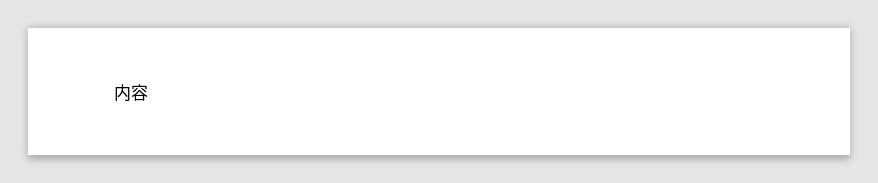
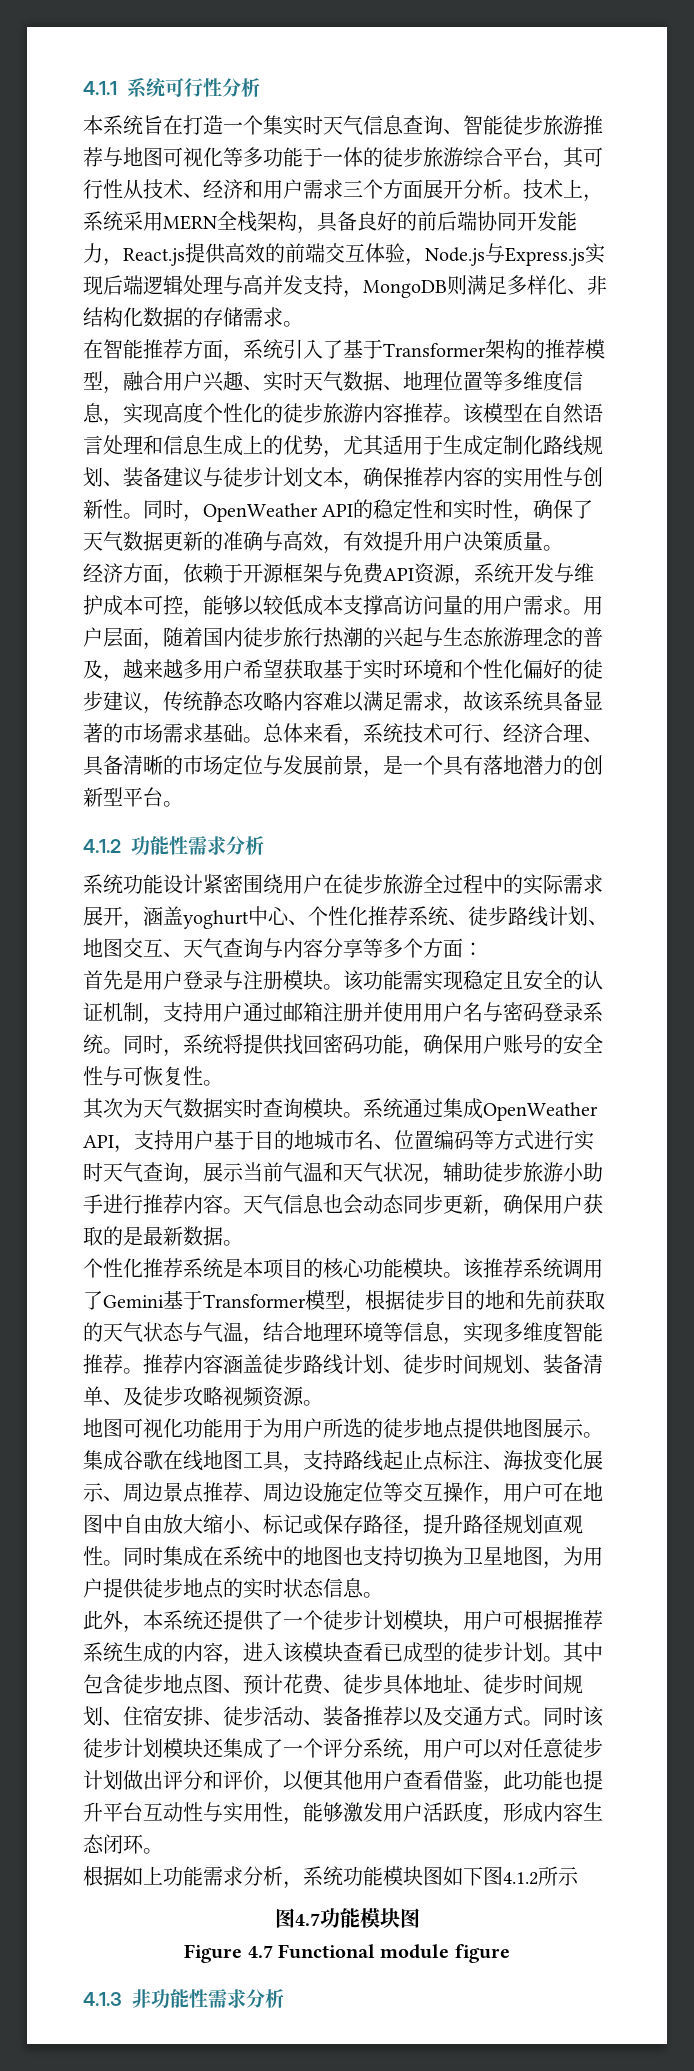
- 内容
+ 4.1.1系统可行性分析
+ 本系统旨在打造一个集实时天气信息查询、智能徒步旅游推荐与地图可视化等多功能于一体的徒步旅游综合平台，其可行性从技术、经济和用户需求三个方面展开分析。技术上，系统采用MERN全栈架构，具备良好的前后端协同开发能力，React.js提供高效的前端交互体验，Node.js与Express.js实现后端逻辑处理与高并发支持，MongoDB则满足多样化、非结构化数据的存储需求。
+ 在智能推荐方面，系统引入了基于Transformer架构的推荐模型，融合用户兴趣、实时天气数据、地理位置等多维度信息，实现高度个性化的徒步旅游内容推荐。该模型在自然语言处理和信息生成上的优势，尤其适用于生成定制化路线规划、装备建议与徒步计划文本，确保推荐内容的实用性与创新性。同时，OpenWeather API的稳定性和实时性，确保了天气数据更新的准确与高效，有效提升用户决策质量。
+ 经济方面，依赖于开源框架与免费API资源，系统开发与维护成本可控，能够以较低成本支撑高访问量的用户需求。用户层面，随着国内徒步旅行热潮的兴起与生态旅游理念的普及，越来越多用户希望获取基于实时环境和个性化偏好的徒步建议，传统静态攻略内容难以满足需求，故该系统具备显著的市场需求基础。总体来看，系统技术可行、经济合理、具备清晰的市场定位与发展前景，是一个具有落地潜力的创新型平台。
+ 4.1.2功能性需求分析
+ 系统功能设计紧密围绕用户在徒步旅游全过程中的实际需求展开，涵盖yoghurt中心、个性化推荐系统、徒步路线计划、地图交互、天气查询与内容分享等多个方面：
+ 首先是用户登录与注册模块。该功能需实现稳定且安全的认证机制，支持用户通过邮箱注册并使用用户名与密码登录系统。同时，系统将提供找回密码功能，确保用户账号的安全性与可恢复性。
+ 其次为天气数据实时查询模块。系统通过集成OpenWeather API，支持用户基于目的地城市名、位置编码等方式进行实时天气查询，展示当前气温和天气状况，辅助徒步旅游小助手进行推荐内容。天气信息也会动态同步更新，确保用户获取的是最新数据。
+ 个性化推荐系统是本项目的核心功能模块。该推荐系统调用了Gemini基于Transformer模型，根据徒步目的地和先前获取的天气状态与气温，结合地理环境等信息，实现多维度智能推荐。推荐内容涵盖徒步路线计划、徒步时间规划、装备清单、及徒步攻略视频资源。
+ 地图可视化功能用于为用户所选的徒步地点提供地图展示。集成谷歌在线地图工具，支持路线起止点标注、海拔变化展示、周边景点推荐、周边设施定位等交互操作，用户可在地图中自由放大缩小、标记或保存路径，提升路径规划直观性。同时集成在系统中的地图也支持切换为卫星地图，为用户提供徒步地点的实时状态信息。
+ 此外，本系统还提供了一个徒步计划模块，用户可根据推荐系统生成的内容，进入该模块查看已成型的徒步计划。其中包含徒步地点图、预计花费、徒步具体地址、徒步时间规划、住宿安排、徒步活动、装备推荐以及交通方式。同时该徒步计划模块还集成了一个评分系统，用户可以对任意徒步计划做出评分和评价，以便其他用户查看借鉴，此功能也提升平台互动性与实用性，能够激发用户活跃度，形成内容生态闭环。
+ 根据如上功能需求分析，系统功能模块图如下图4.1.2所示
+ 图4.7功能模块图
+ Figure 4.7 Functional module figure
+ 4.1.3非功能性需求分析

